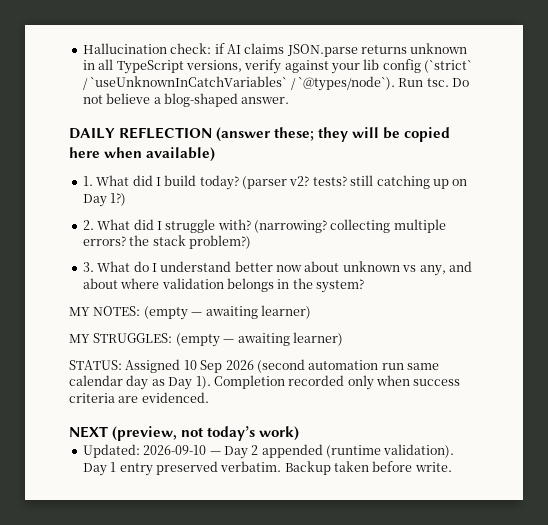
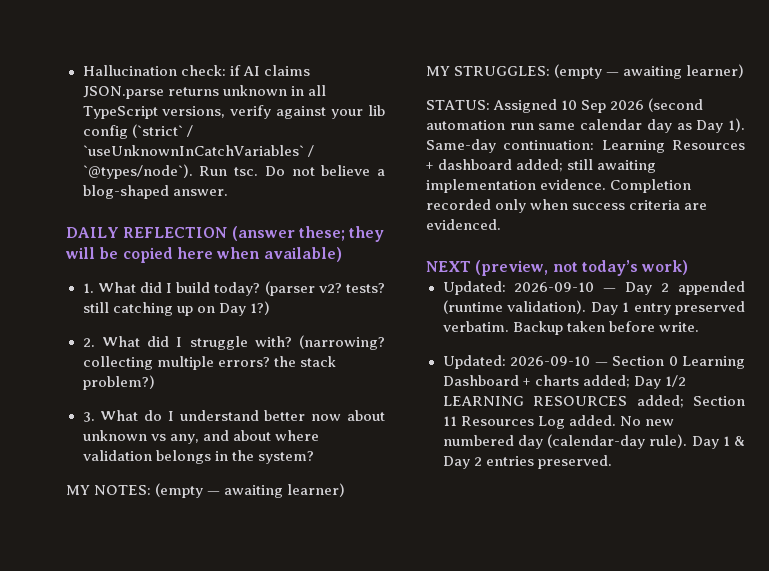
+ Same-day continuation: Learning Resources + dashboard added; still awaiting implementation evidence.
+ Updated: 2026-09-10 — Section 0 Learning Dashboard + charts added; Day 1/2 LEARNING RESOURCES added; Section 11 Resources Log added. No new numbered day (calendar-day rule). Day 1 & Day 2 entries preserved.

